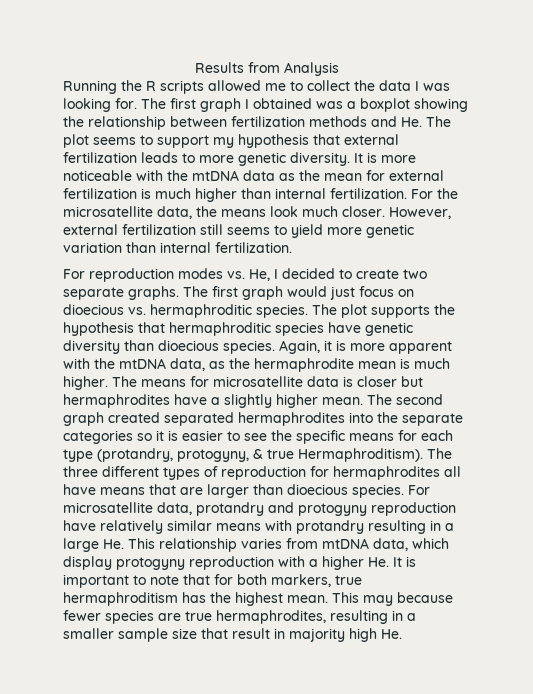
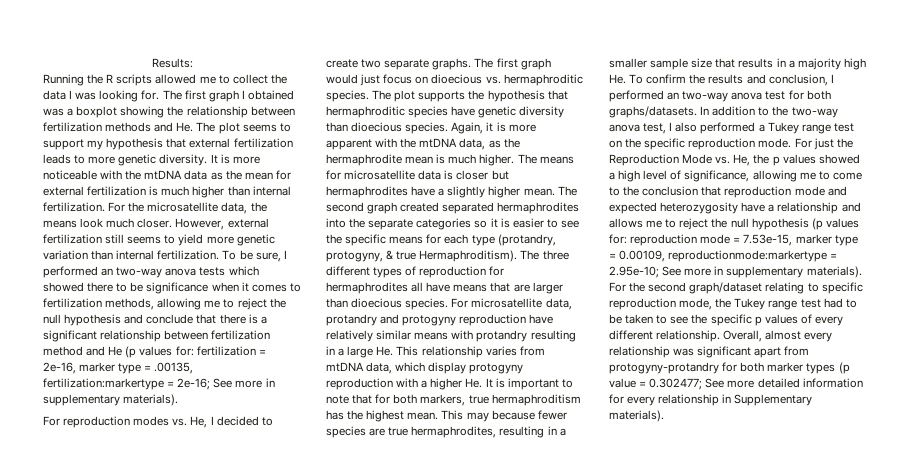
- Results from Analysis
+ Results:
+ To be sure, I performed an two-way anova tests which showed there to be significance when it comes to fertilization methods, allowing me to reject the null hypothesis and conclude that there is a significant relationship between fertilization method and He (p values for: fertilization = 2e-16, marker type = .00135, fertilization:markertype = 2e-16; See more in supplementary materials).
- This may because fewer species are true hermaphrodites, resulting in a smaller sample size that result in majority high He.
+ This may because fewer species are true hermaphrodites, resulting in a smaller sample size that results in a majority high He. To confirm the results and conclusion, I performed an two-way anova test for both graphs/datasets. In addition to the two-way anova test, I also performed a Tukey range test on the specific reproduction mode. For just the Reproduction Mode vs. He, the p values showed a high level of significance, allowing me to come to the conclusion that reproduction mode and expected heterozygosity have a relationship and allows me to reject the null hypothesis (p values for: reproduction mode = 7.53e-15, marker type = 0.00109, reproductionmode:markertype = 2.95e-10; See more in supplementary materials). For the second graph/dataset relating to specific reproduction mode, the Tukey range test had to be taken to see the specific p values of every different relationship. Overall, almost every relationship was significant apart from protogyny-protandry for both marker types (p value = 0.302477; See more detailed information for every relationship in Supplementary materials).

